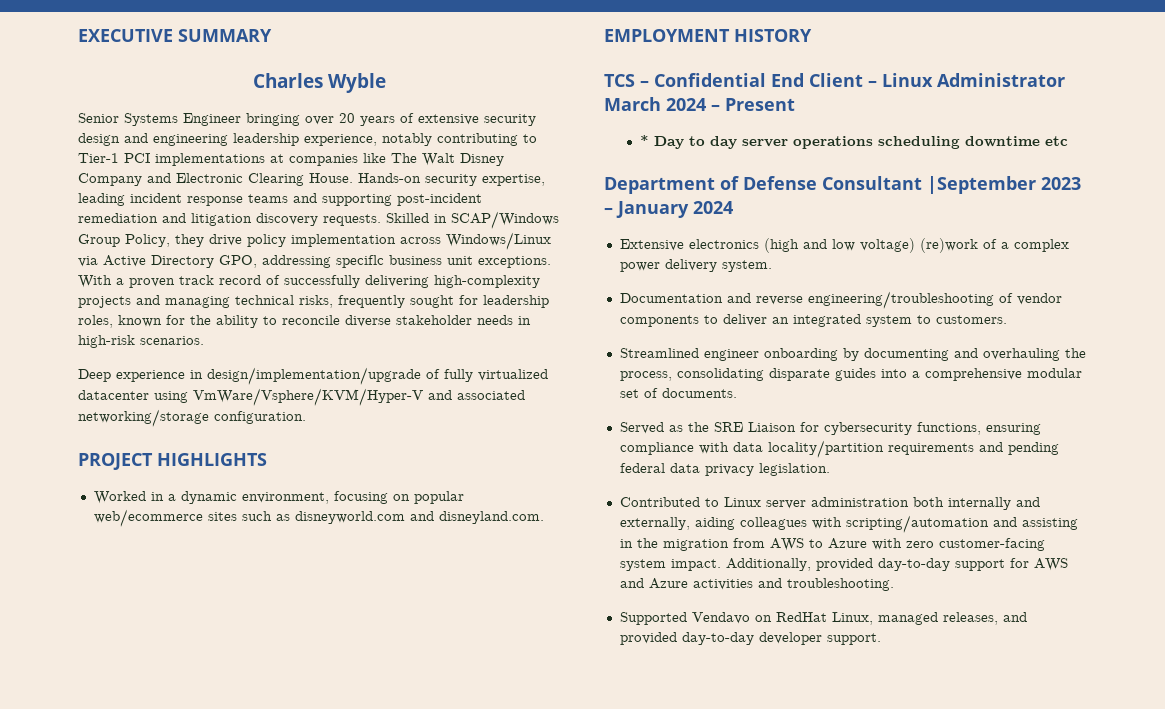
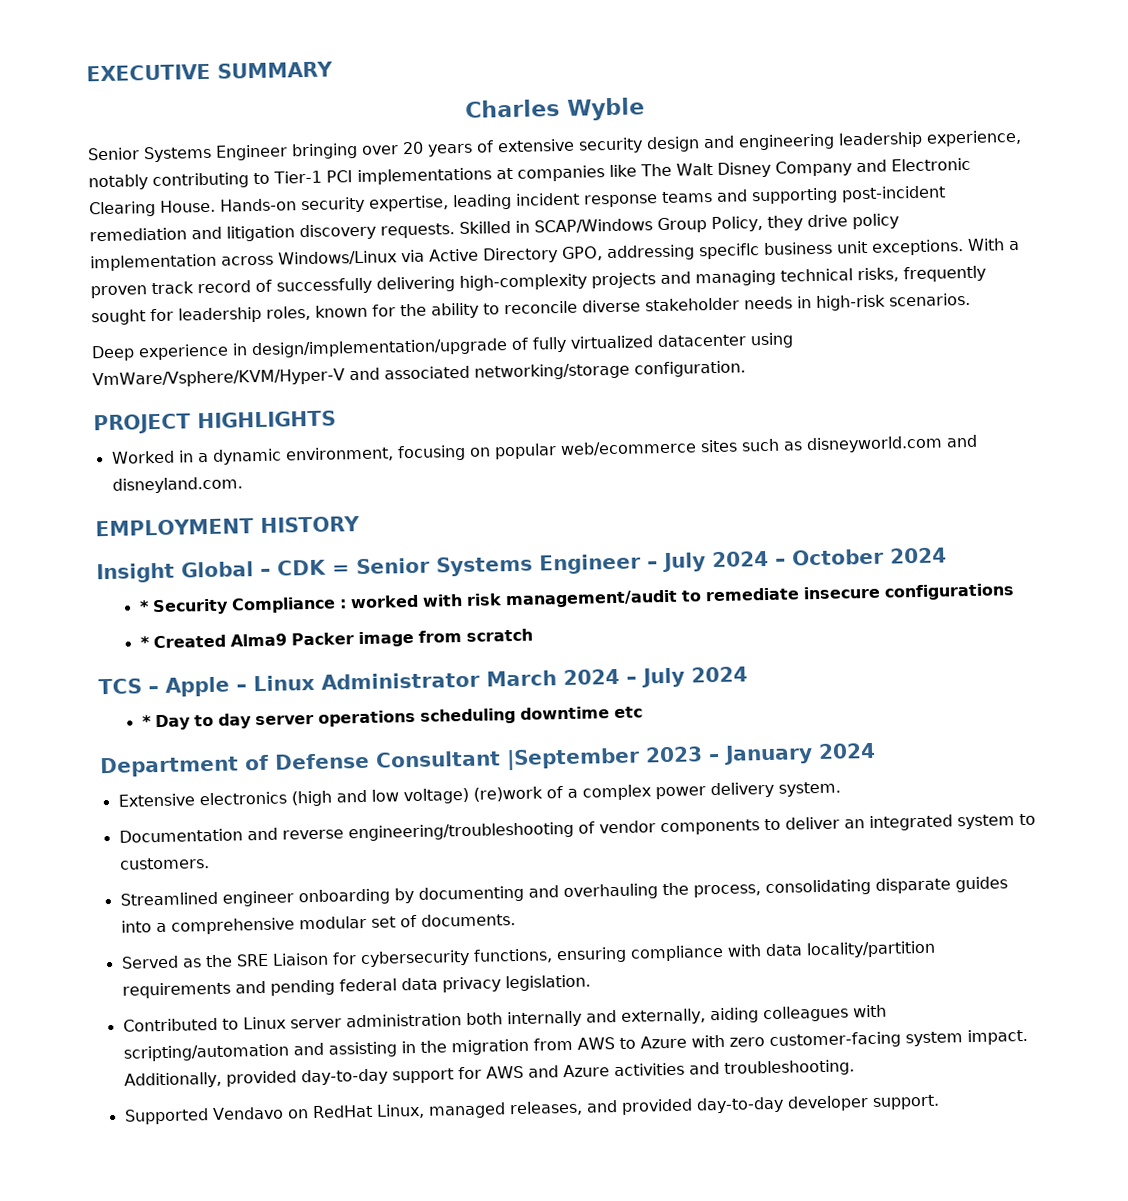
+ Insight Global – CDK = Senior Systems Engineer – July 2024 – October 2024
+ * Security Compliance : worked with risk management/audit to remediate insecure configurations
+ * Created Alma9 Packer image from scratch
- TCS – Confidential End Client – Linux Administrator March 2024 – Present
+ TCS – Apple – Linux Administrator March 2024 – July 2024

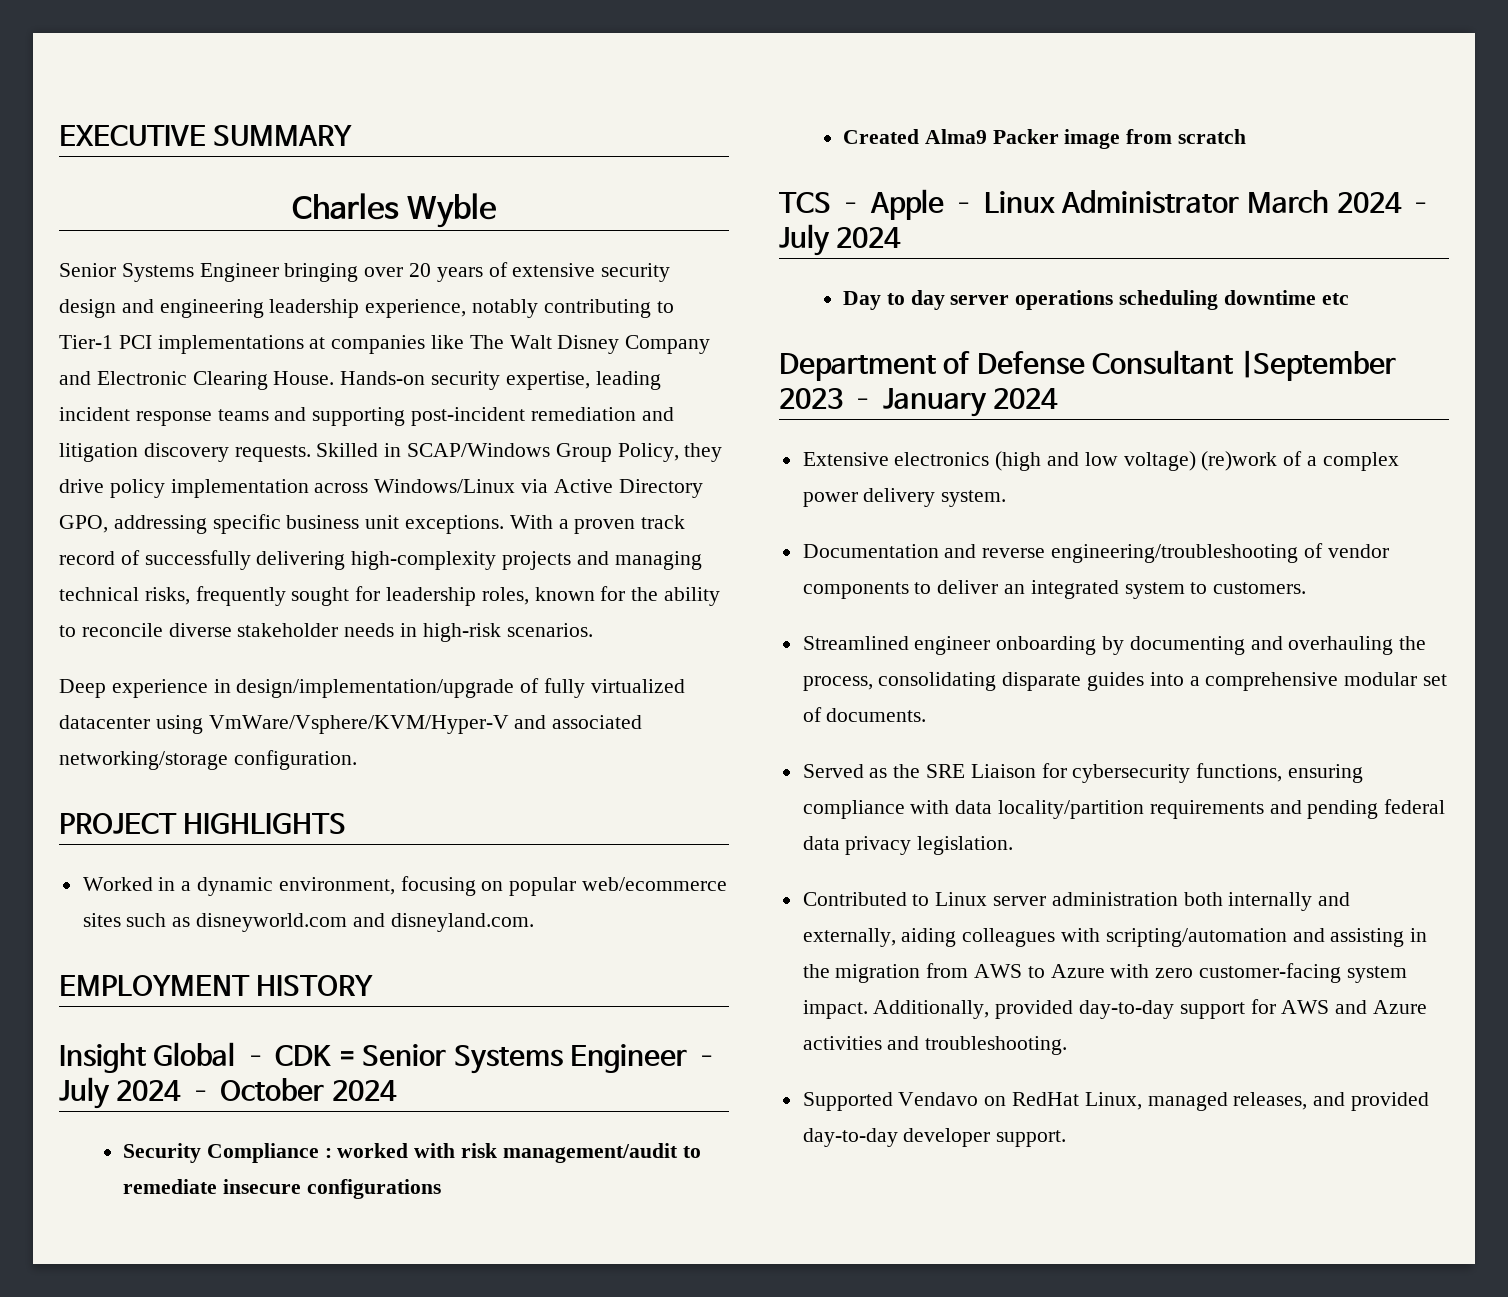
- Skilled in SCAP/Windows Group Policy, they drive policy implementation across Windows/Linux via Active Directory GPO, addressing speciflc business unit exceptions.
+ Skilled in SCAP/Windows Group Policy, they drive policy implementation across Windows/Linux via Active Directory GPO, addressing specific business unit exceptions.
- * Security Compliance : worked with risk management/audit to remediate insecure configurations
+ Security Compliance : worked with risk management/audit to remediate insecure configurations
- * Created Alma9 Packer image from scratch
+ Created Alma9 Packer image from scratch
- * Day to day server operations scheduling downtime etc
+ Day to day server operations scheduling downtime etc

